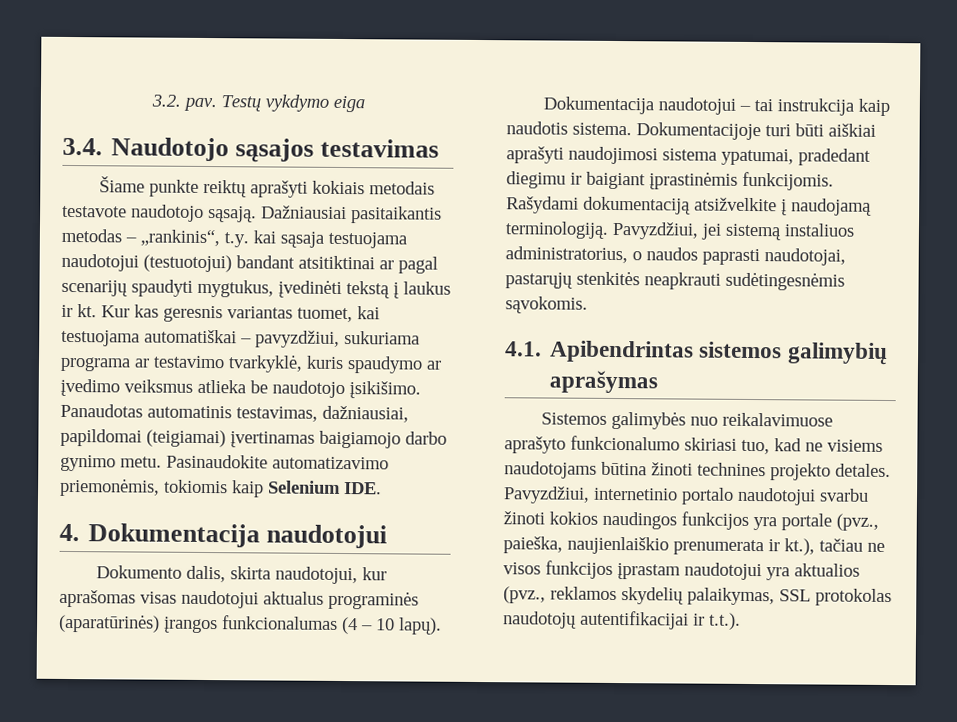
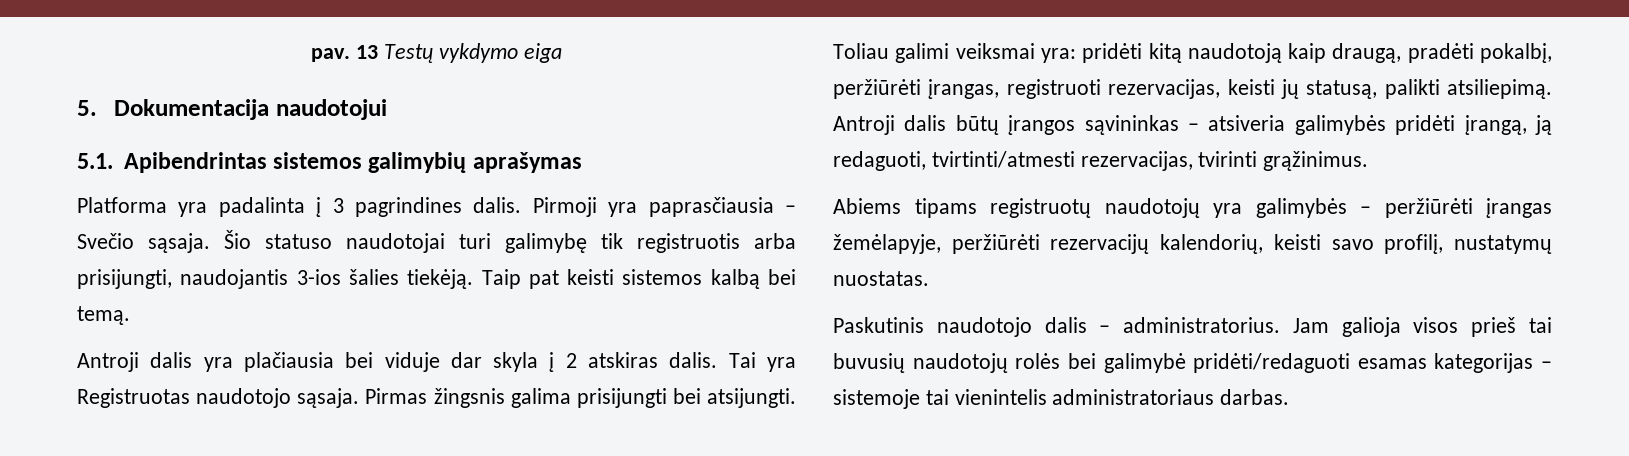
- 3.2. pav. Testų vykdymo eiga
+ pav. 13 Testų vykdymo eiga
- 3.4. Naudotojo sąsajos testavimas
- Šiame punkte reiktų aprašyti kokiais metodais testavote naudotojo sąsają. Dažniausiai pasitaikantis metodas – „rankinis“, t.y. kai sąsaja testuojama naudotojui (testuotojui) bandant atsitiktinai ar pagal scenarijų spaudyti mygtukus, įvedinėti tekstą į laukus ir kt. Kur kas geresnis variantas tuomet, kai testuojama automatiškai – pavyzdžiui, sukuriama programa ar testavimo tvarkyklė, kuris spaudymo ar įvedimo veiksmus atlieka be naudotojo įsikišimo. Panaudotas automatinis testavimas, dažniausiai, papildomai (teigiamai) įvertinamas baigiamojo darbo gynimo metu. Pasinaudokite automatizavimo priemonėmis, tokiomis kaip Selenium IDE.
- 4. Dokumentacija naudotojui
- Dokumento dalis, skirta naudotojui, kur aprašomas visas naudotojui aktualus programinės (aparatūrinės) įrangos funkcionalumas (4 – 10 lapų).
- Dokumentacija naudotojui – tai instrukcija kaip naudotis sistema. Dokumentacijoje turi būti aiškiai aprašyti naudojimosi sistema ypatumai, pradedant diegimu ir baigiant įprastinėmis funkcijomis. Rašydami dokumentaciją atsižvelkite į naudojamą terminologiją. Pavyzdžiui, jei sistemą instaliuos administratorius, o naudos paprasti naudotojai, pastarųjų stenkitės neapkrauti sudėtingesnėmis sąvokomis.
- 4.1. Apibendrintas sistemos galimybių aprašymas
- Sistemos galimybės nuo reikalavimuose aprašyto funkcionalumo skiriasi tuo, kad ne visiems naudotojams būtina žinoti technines projekto detales. Pavyzdžiui, internetinio portalo naudotojui svarbu žinoti kokios naudingos funkcijos yra portale (pvz., paieška, naujienlaiškio prenumerata ir kt.), tačiau ne visos funkcijos įprastam naudotojui yra aktualios (pvz., reklamos skydelių palaikymas, SSL protokolas naudotojų autentifikacijai ir t.t.).
+ 5. Dokumentacija naudotojui
+ 5.1. Apibendrintas sistemos galimybių aprašymas
+ Platforma yra padalinta į 3 pagrindines dalis. Pirmoji yra paprasčiausia – Svečio sąsaja. Šio statuso naudotojai turi galimybę tik registruotis arba prisijungti, naudojantis 3-ios šalies tiekėją. Taip pat keisti sistemos kalbą bei temą.
+ Antroji dalis yra plačiausia bei viduje dar skyla į 2 atskiras dalis. Tai yra Registruotas naudotojo sąsaja. Pirmas žingsnis galima prisijungti bei atsijungti. Toliau galimi veiksmai yra: pridėti kitą naudotoją kaip draugą, pradėti pokalbį, peržiūrėti įrangas, registruoti rezervacijas, keisti jų statusą, palikti atsiliepimą. Antroji dalis būtų įrangos sąvininkas – atsiveria galimybės pridėti įrangą, ją redaguoti, tvirtinti/atmesti rezervacijas, tvirinti grąžinimus.
+ Abiems tipams registruotų naudotojų yra galimybės – peržiūrėti įrangas žemėlapyje, peržiūrėti rezervacijų kalendorių, keisti savo profilį, nustatymų nuostatas.
+ Paskutinis naudotojo dalis – administratorius. Jam galioja visos prieš tai buvusių naudotojų rolės bei galimybė pridėti/redaguoti esamas kategorijas – sistemoje tai vienintelis administratoriaus darbas.

